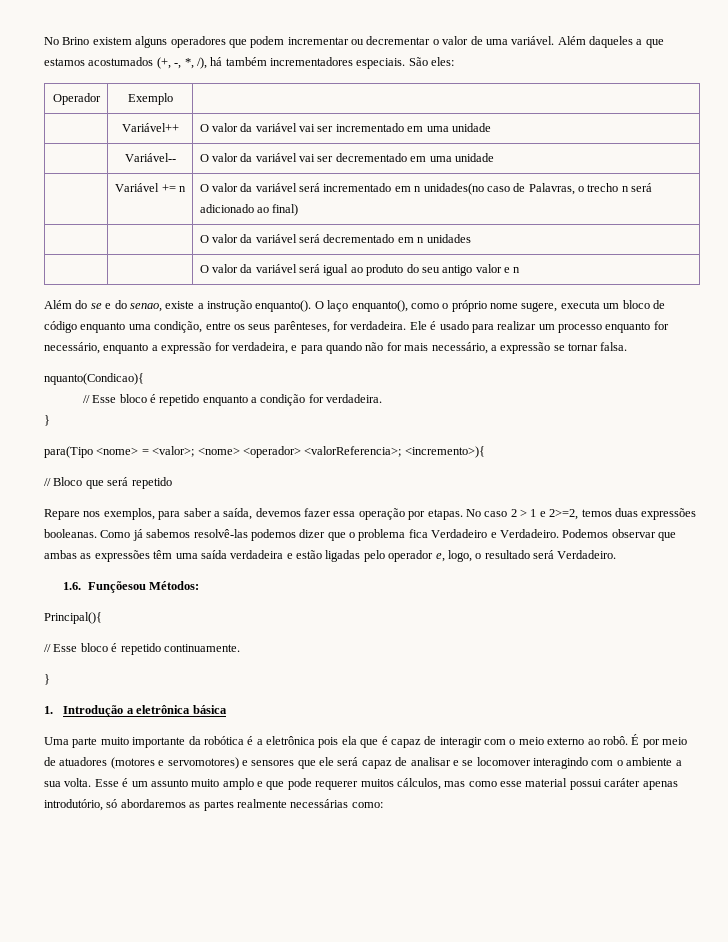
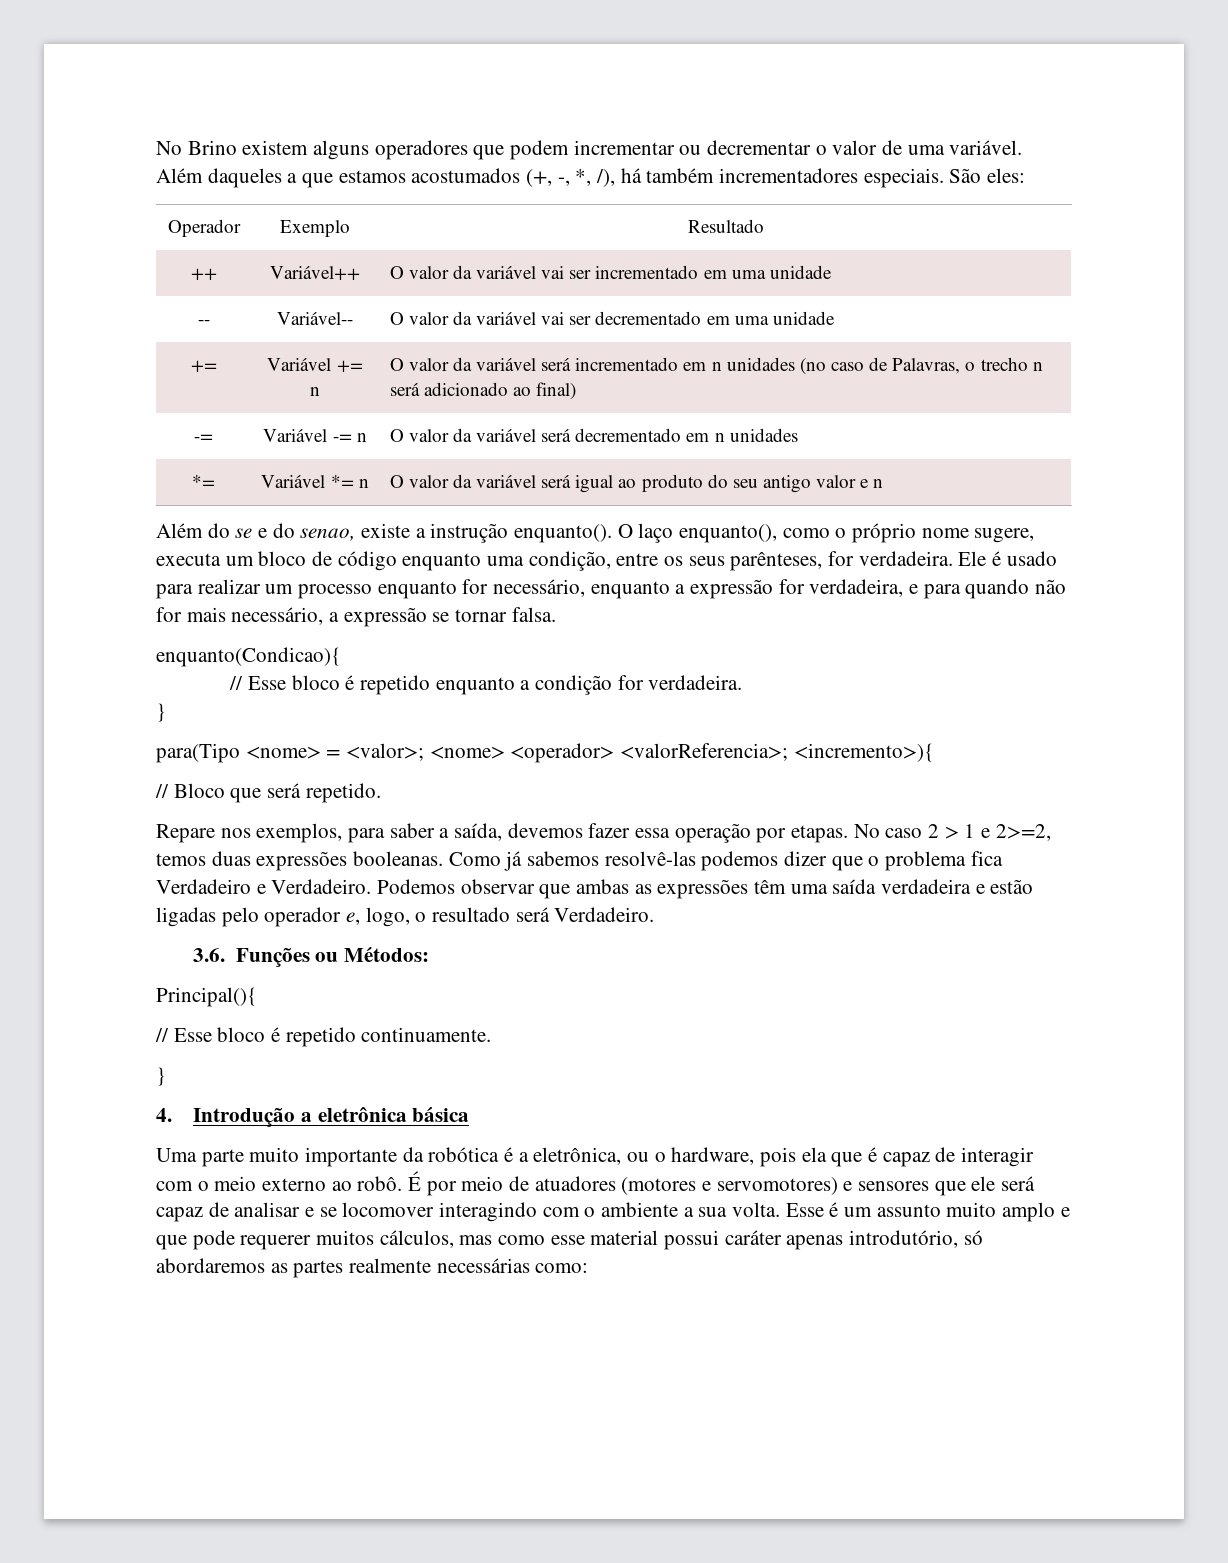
- Operador | Exemplo |
- | Variável++ | O valor da variável vai ser incrementado em uma unidade
+ Operador | Exemplo | Resultado
+ ++ | Variável++ | O valor da variável vai ser incrementado em uma unidade
- | Variável-- | O valor da variável vai ser decrementado em uma unidade
+ -- | Variável-- | O valor da variável vai ser decrementado em uma unidade
- | Variável += n | O valor da variável será incrementado em n unidades(no caso de Palavras, o trecho n será adicionado ao final)
+ += | Variável += n | O valor da variável será incrementado em n unidades (no caso de Palavras, o trecho n será adicionado ao final)
- | | O valor da variável será decrementado em n unidades
+ -= | Variável -= n | O valor da variável será decrementado em n unidades
- | | O valor da variável será igual ao produto do seu antigo valor e n
+ *= | Variável *= n | O valor da variável será igual ao produto do seu antigo valor e n
- nquanto(Condicao){
+ enquanto(Condicao){
- // Bloco que será repetido
+ // Bloco que será repetido.
- 1.6. Funçõesou Métodos:
+ 3.6. Funções ou Métodos:
- 1. Introdução a eletrônica básica
+ 4. Introdução a eletrônica básica
- Uma parte muito importante da robótica é a eletrônica pois ela que é capaz de interagir com o meio externo ao robô.
+ Uma parte muito importante da robótica é a eletrônica, ou o hardware, pois ela que é capaz de interagir com o meio externo ao robô.

